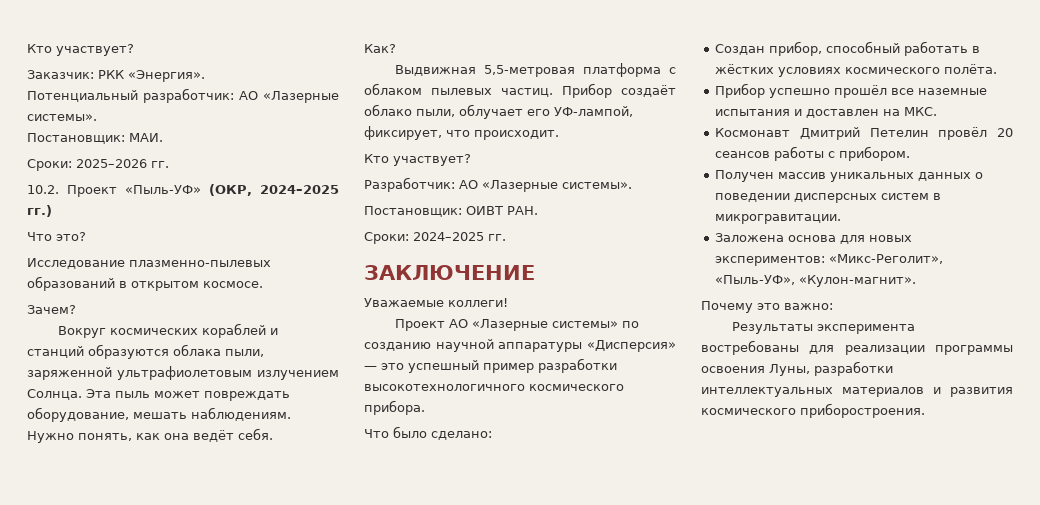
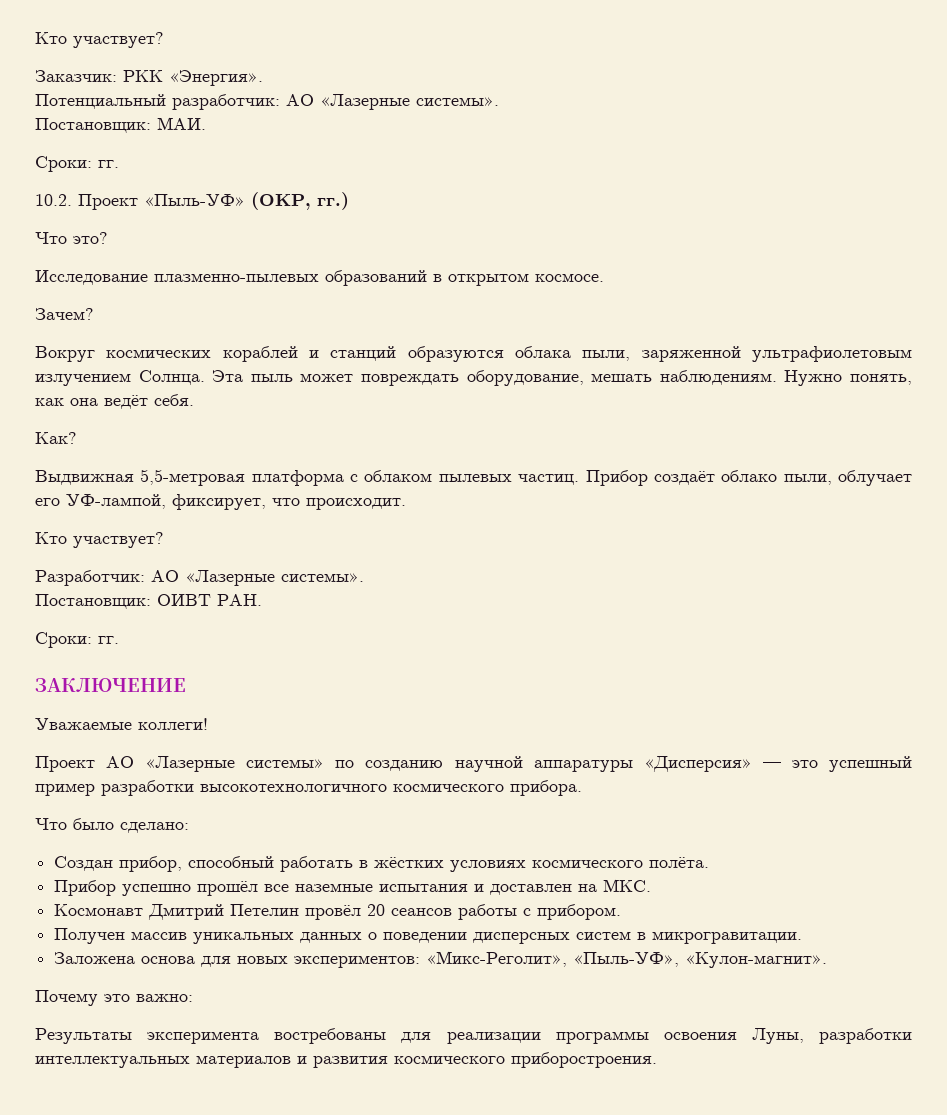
  Постановщик: МАИ.
- Сроки: 2025–2026 гг.
+ Сроки: гг.
- 10.2. Проект «Пыль-УФ» (ОКР, 2024–2025 гг.)
+ 10.2. Проект «Пыль-УФ» (ОКР, гг.)
  Постановщик: ОИВТ РАН.
- Сроки: 2024–2025 гг.
+ Сроки: гг.

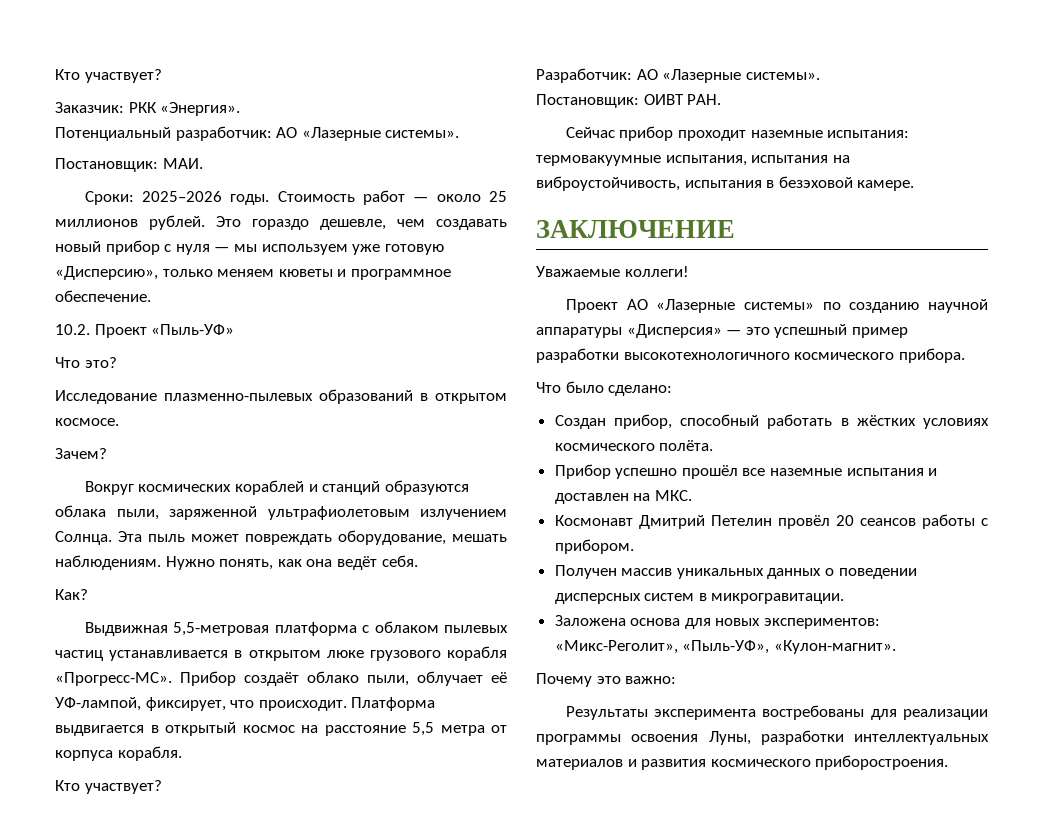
  Постановщик: МАИ.
- Сроки: гг.
+ Сроки: 2025–2026 годы. Стоимость работ — около 25 миллионов рублей. Это гораздо дешевле, чем создавать новый прибор с нуля — мы используем уже готовую «Дисперсию», только меняем кюветы и программное обеспечение.
- 10.2. Проект «Пыль-УФ» (ОКР, гг.)
+ 10.2. Проект «Пыль-УФ»
- Выдвижная 5,5-метровая платформа с облаком пылевых частиц.
+ Выдвижная 5,5-метровая платформа с облаком пылевых частиц устанавливается в открытом люке грузового корабля «Прогресс-МС».
- Прибор создаёт облако пыли, облучает его УФ-лампой, фиксирует, что происходит.
+ Прибор создаёт облако пыли, облучает её УФ-лампой, фиксирует, что происходит. Платформа выдвигается в открытый космос на расстояние 5,5 метра от корпуса корабля.
  Постановщик: ОИВТ РАН.
- Сроки: гг.
+ Сейчас прибор проходит наземные испытания: термовакуумные испытания, испытания на виброустойчивость, испытания в безэховой камере.

